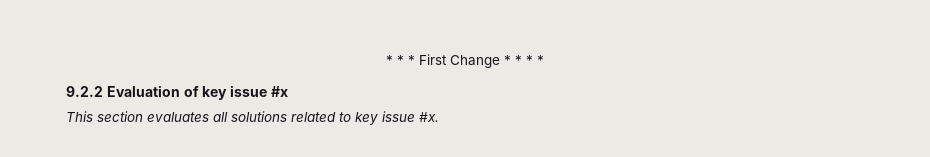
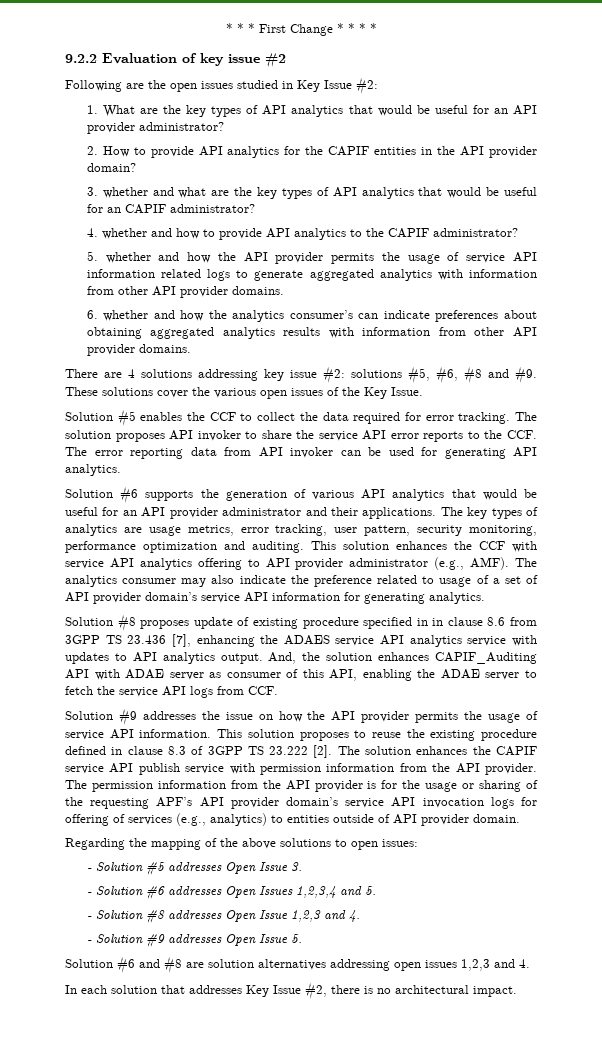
- 9.2.2 Evaluation of key issue #x
- This section evaluates all solutions related to key issue #x.
+ 9.2.2 Evaluation of key issue #2
+ Following are the open issues studied in Key Issue #2:
+ 1. What are the key types of API analytics that would be useful for an API provider administrator?
+ 2. How to provide API analytics for the CAPIF entities in the API provider domain?
+ 3. whether and what are the key types of API analytics that would be useful for an CAPIF administrator?
+ 4. whether and how to provide API analytics to the CAPIF administrator?
+ 5. whether and how the API provider permits the usage of service API information related logs to generate aggregated analytics with information from other API provider domains.
+ 6. whether and how the analytics consumer’s can indicate preferences about obtaining aggregated analytics results with information from other API provider domains.
+ There are 4 solutions addressing key issue #2: solutions #5, #6, #8 and #9. These solutions cover the various open issues of the Key Issue.
+ Solution #5 enables the CCF to collect the data required for error tracking. The solution proposes API invoker to share the service API error reports to the CCF. The error reporting data from API invoker can be used for generating API analytics.
+ Solution #6 supports the generation of various API analytics that would be useful for an API provider administrator and their applications. The key types of analytics are usage metrics, error tracking, user pattern, security monitoring, performance optimization and auditing. This solution enhances the CCF with service API analytics offering to API provider administrator (e.g., AMF). The analytics consumer may also indicate the preference related to usage of a set of API provider domain’s service API information for generating analytics.
+ Solution #8 proposes update of existing procedure specified in in clause 8.6 from 3GPP TS 23.436 [7], enhancing the ADAES service API analytics service with updates to API analytics output. And, the solution enhances CAPIF_Auditing API with ADAE server as consumer of this API, enabling the ADAE server to fetch the service API logs from CCF.
+ Solution #9 addresses the issue on how the API provider permits the usage of service API information. This solution proposes to reuse the existing procedure defined in clause 8.3 of 3GPP TS 23.222 [2]. The solution enhances the CAPIF service API publish service with permission information from the API provider. The permission information from the API provider is for the usage or sharing of the requesting APF’s API provider domain’s service API invocation logs for offering of services (e.g., analytics) to entities outside of API provider domain.
+ Regarding the mapping of the above solutions to open issues:
+ - Solution #5 addresses Open Issue 3.
+ - Solution #6 addresses Open Issues 1,2,3,4 and 5.
+ - Solution #8 addresses Open Issue 1,2,3 and 4.
+ - Solution #9 addresses Open Issue 5.
+ Solution #6 and #8 are solution alternatives addressing open issues 1,2,3 and 4.
+ In each solution that addresses Key Issue #2, there is no architectural impact.

